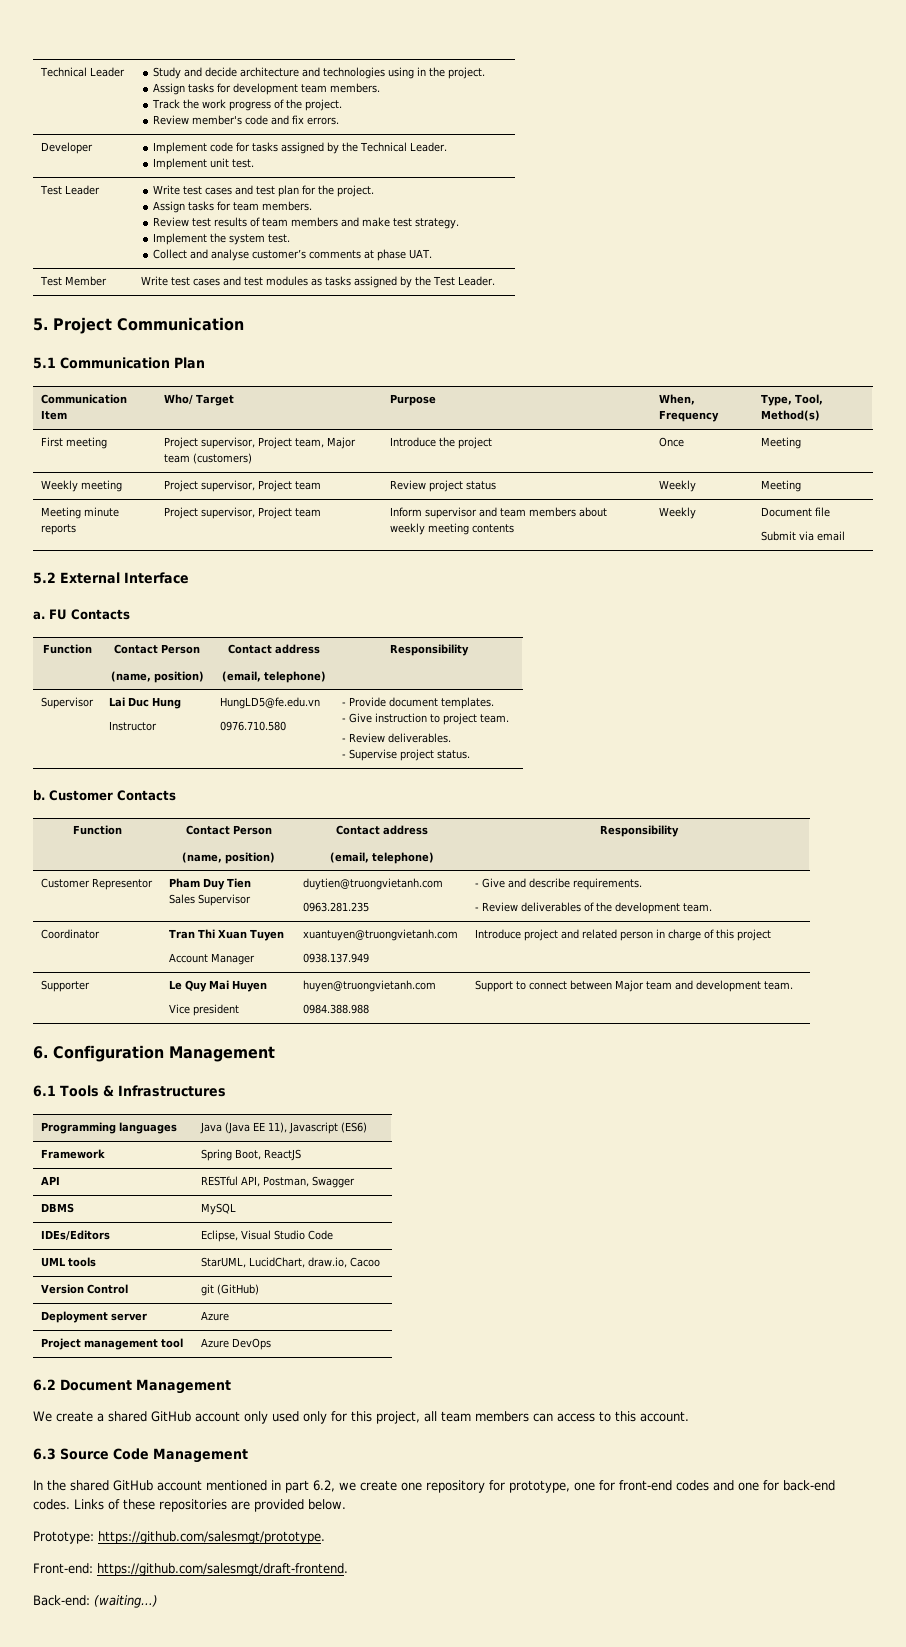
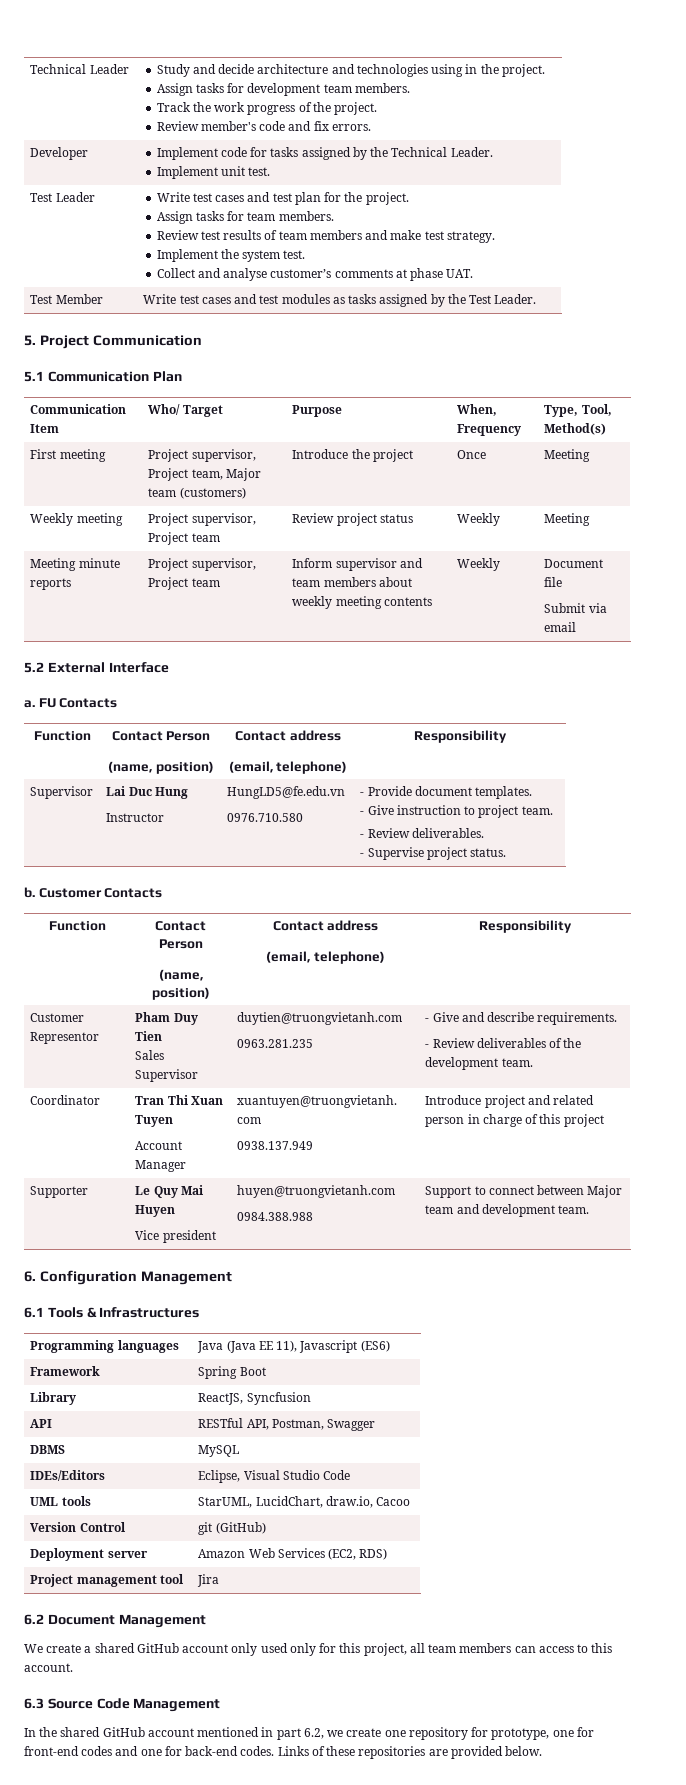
- Framework | Spring Boot, ReactJS
+ Framework | Spring Boot
+ Library | ReactJS, Syncfusion
- Deployment server | Azure
+ Deployment server | Amazon Web Services (EC2, RDS)
- Project management tool | Azure DevOps
+ Project management tool | Jira
- Prototype: https://github.com/salesmgt/prototype.
- Front-end: https://github.com/salesmgt/draft-frontend.
- Back-end: (waiting…)

